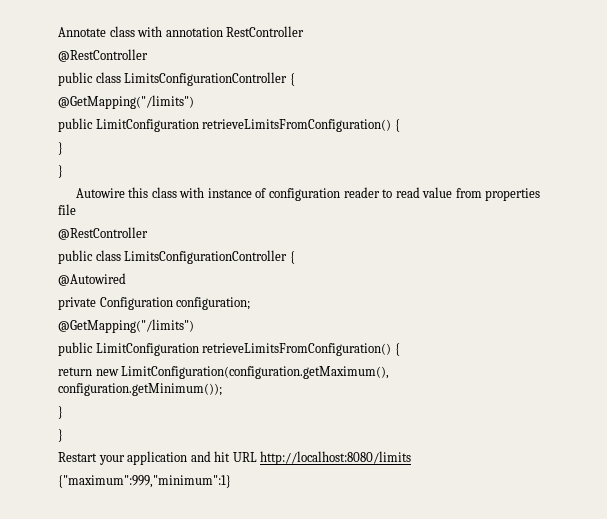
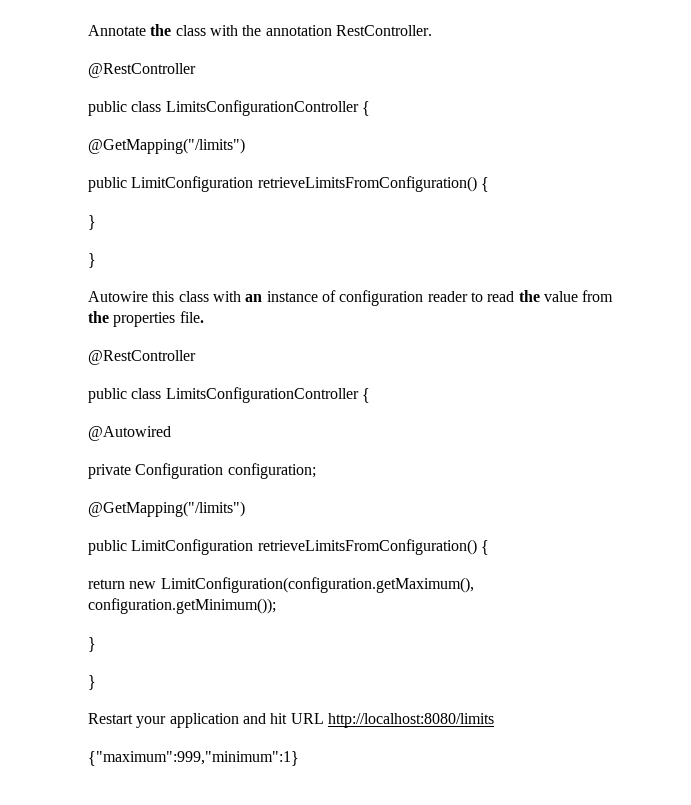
- Annotate class with annotation RestController
+ Annotate the class with the annotation RestController.
- Autowire this class with instance of configuration reader to read value from properties file
+ Autowire this class with an instance of configuration reader to read the value from the properties file.

